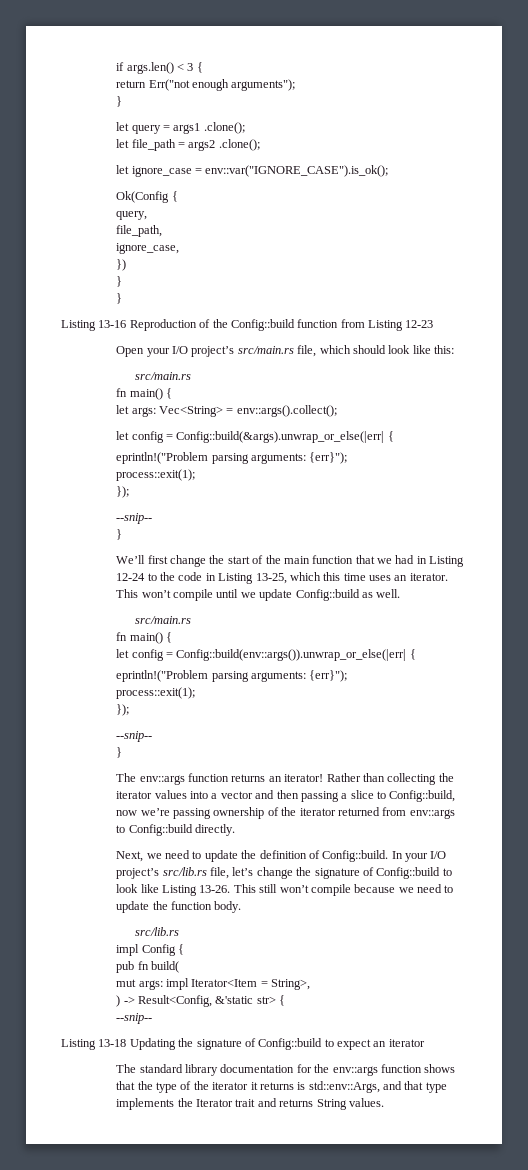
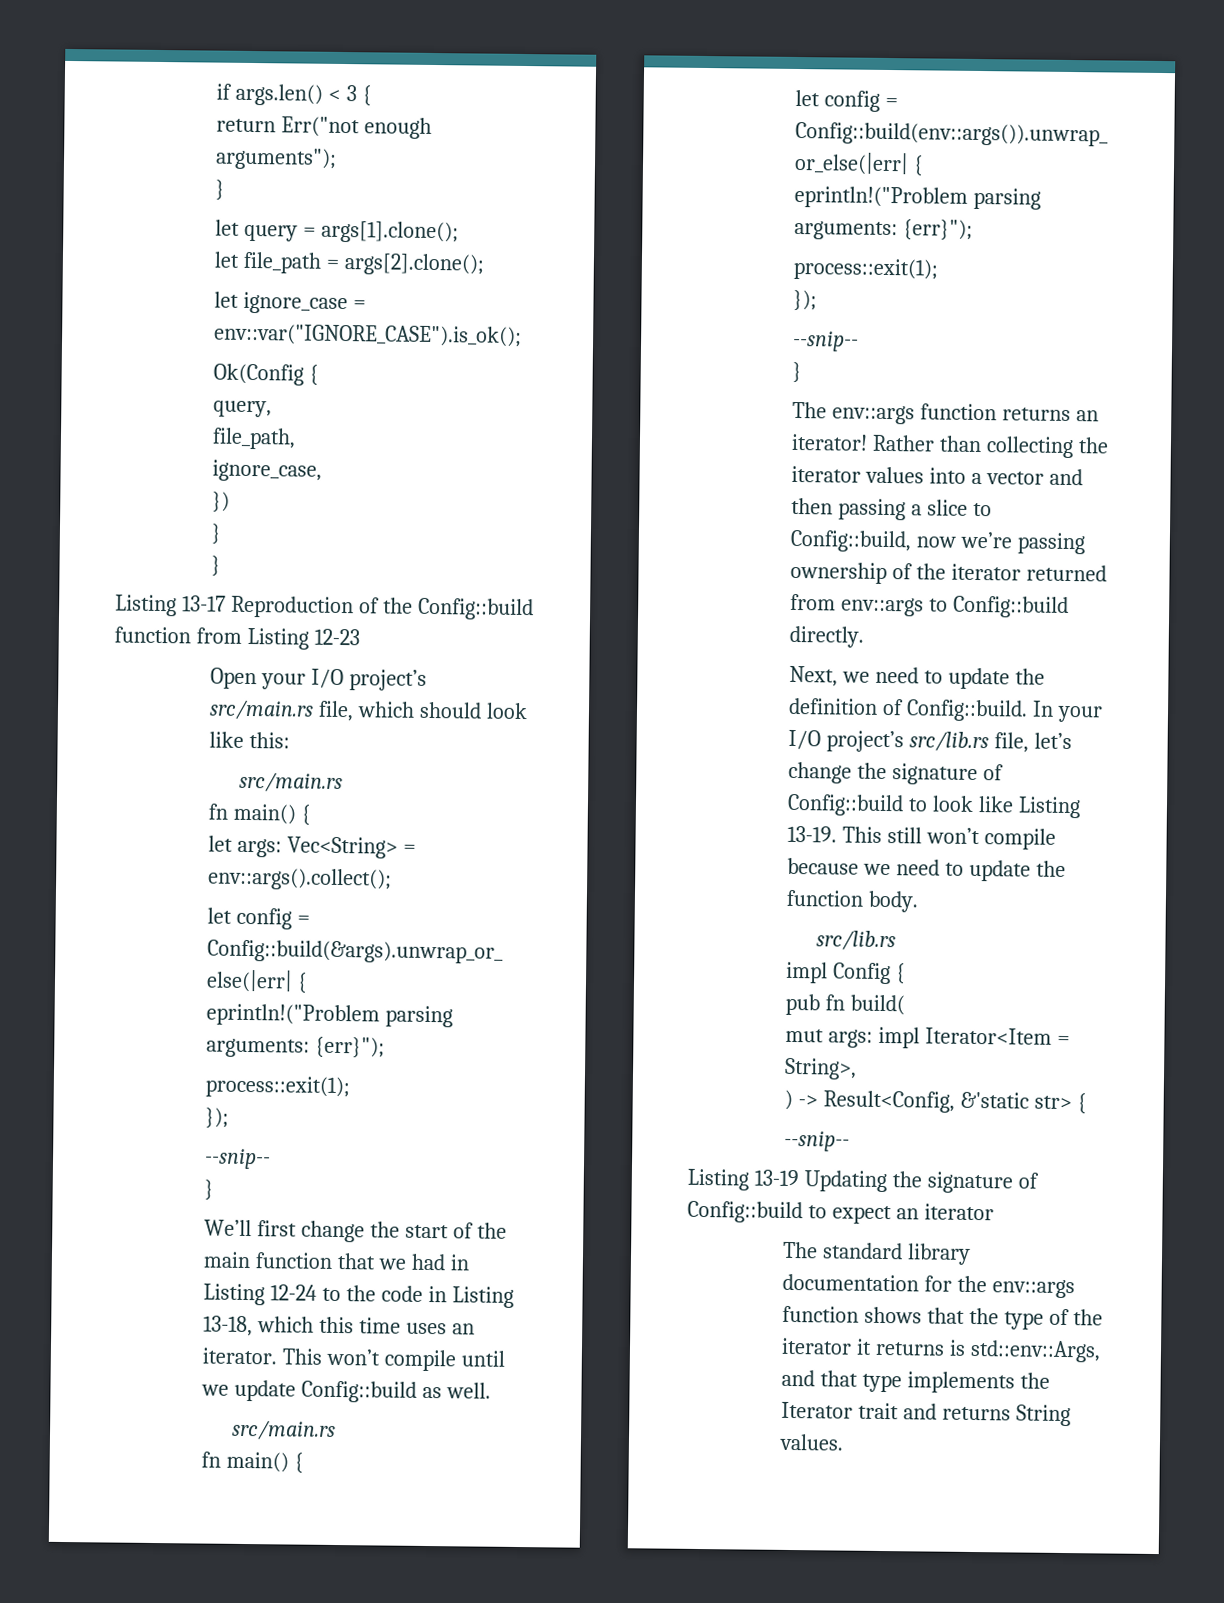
- let query = args1 .clone();
+ let query = args[1].clone();
- let file_path = args2 .clone();
+ let file_path = args[2].clone();
- Listing 13-16 Reproduction of the Config::build function from Listing 12-23
+ Listing 13-17 Reproduction of the Config::build function from Listing 12-23
- We’ll first change the start of the main function that we had in Listing 12-24 to the code in Listing 13-25, which this time uses an iterator.
+ We’ll first change the start of the main function that we had in Listing 12-24 to the code in Listing 13-18, which this time uses an iterator.
- In your I/O project’s src/lib.rs file, let’s change the signature of Config::build to look like Listing 13-26.
+ In your I/O project’s src/lib.rs file, let’s change the signature of Config::build to look like Listing 13-19.
- Listing 13-18 Updating the signature of Config::build to expect an iterator
+ Listing 13-19 Updating the signature of Config::build to expect an iterator

